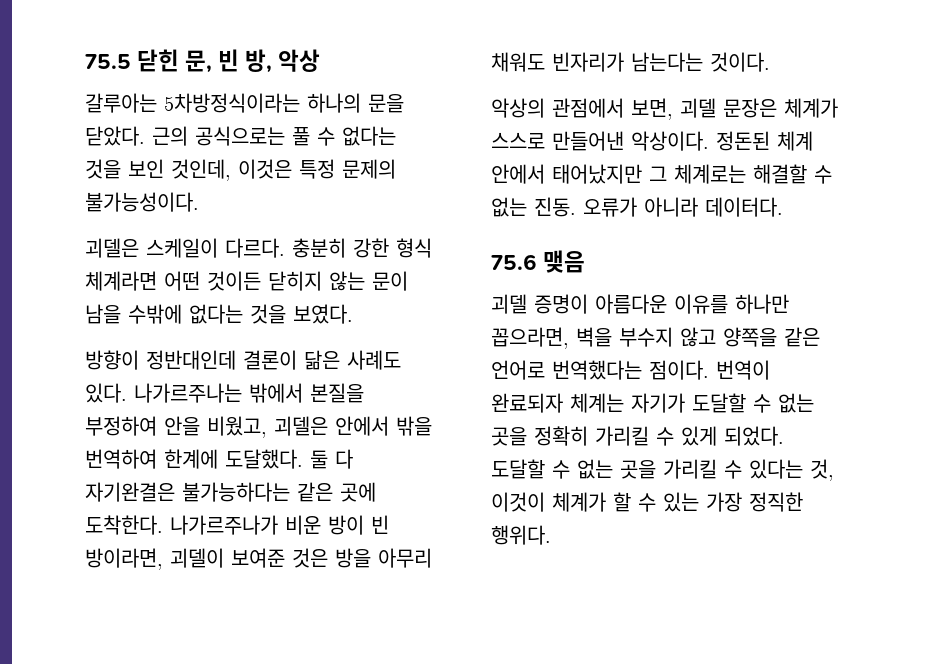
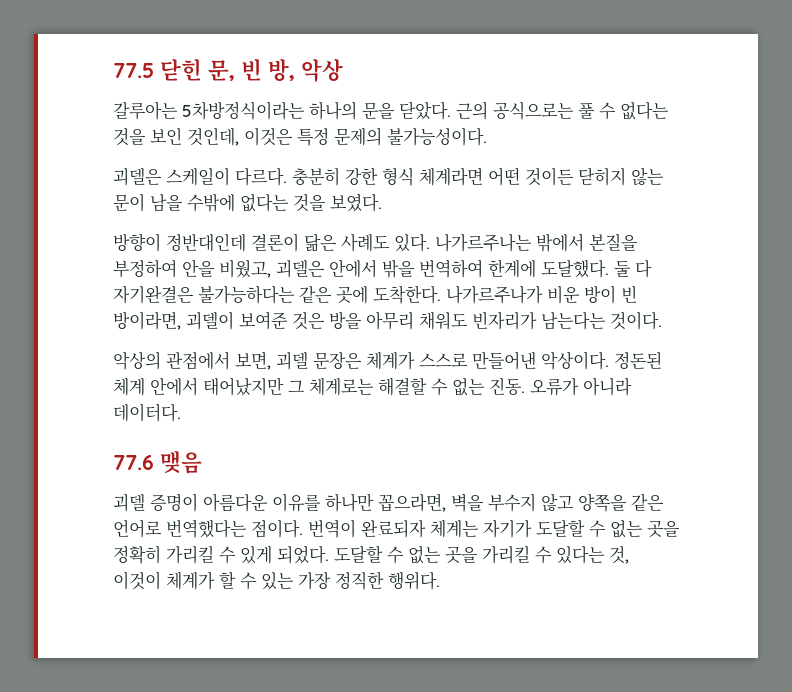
- 75.5 닫힌 문, 빈 방, 악상
+ 77.5 닫힌 문, 빈 방, 악상
- 75.6 맺음
+ 77.6 맺음

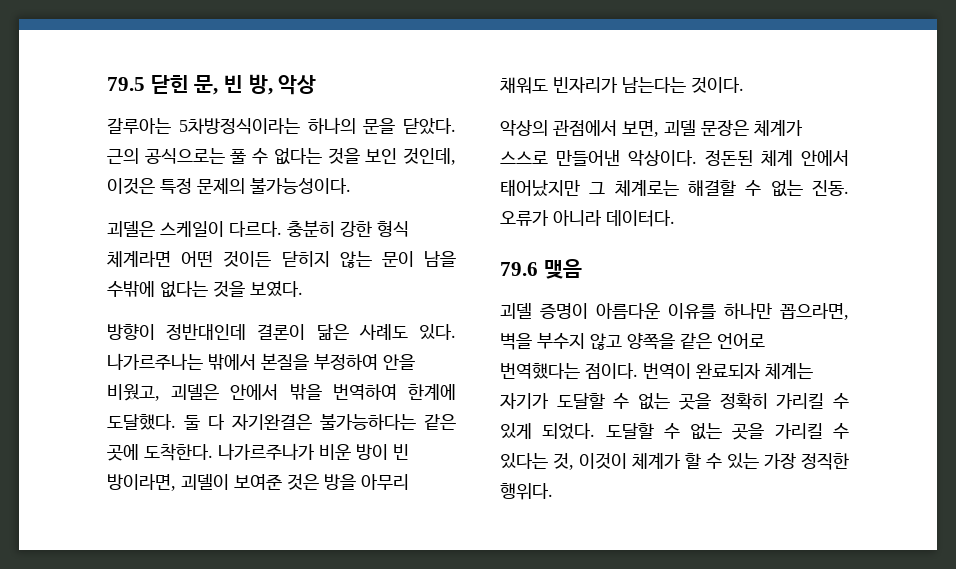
- 77.5 닫힌 문, 빈 방, 악상
+ 79.5 닫힌 문, 빈 방, 악상
- 77.6 맺음
+ 79.6 맺음

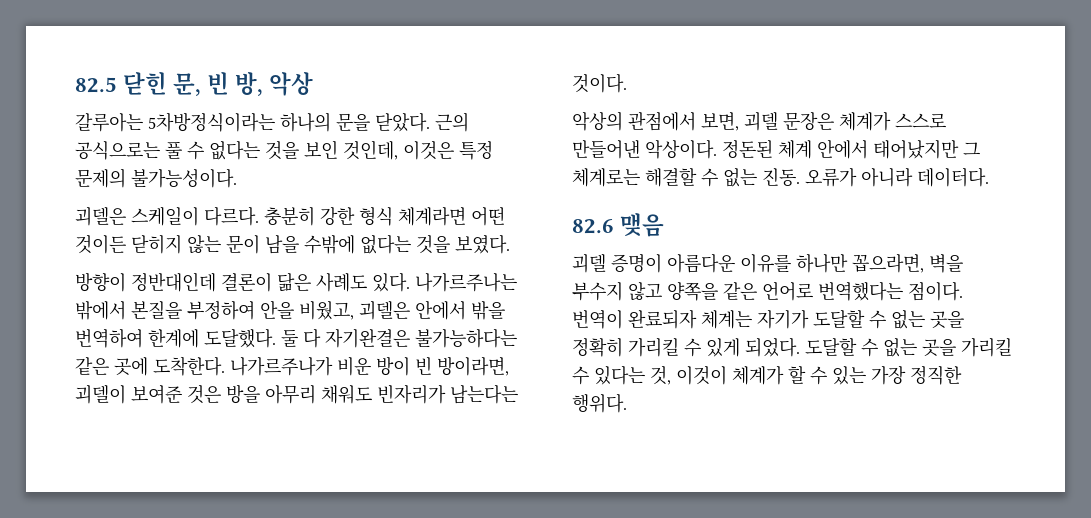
- 79.5 닫힌 문, 빈 방, 악상
+ 82.5 닫힌 문, 빈 방, 악상
- 79.6 맺음
+ 82.6 맺음

